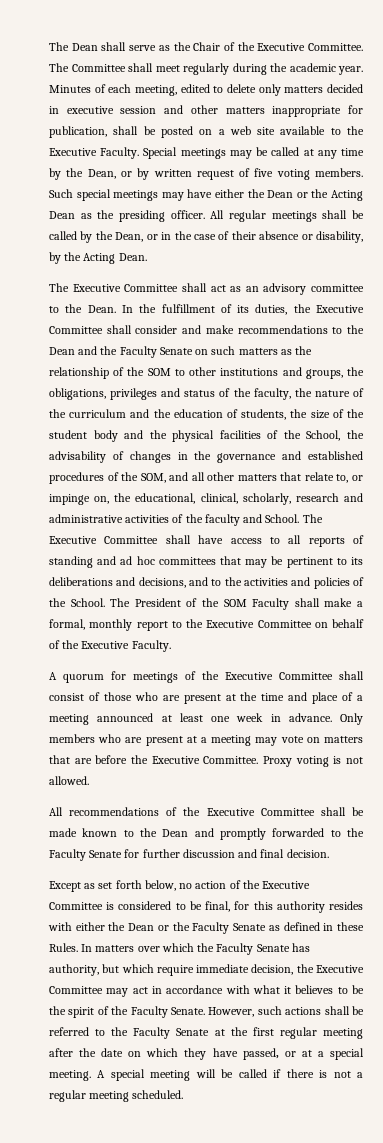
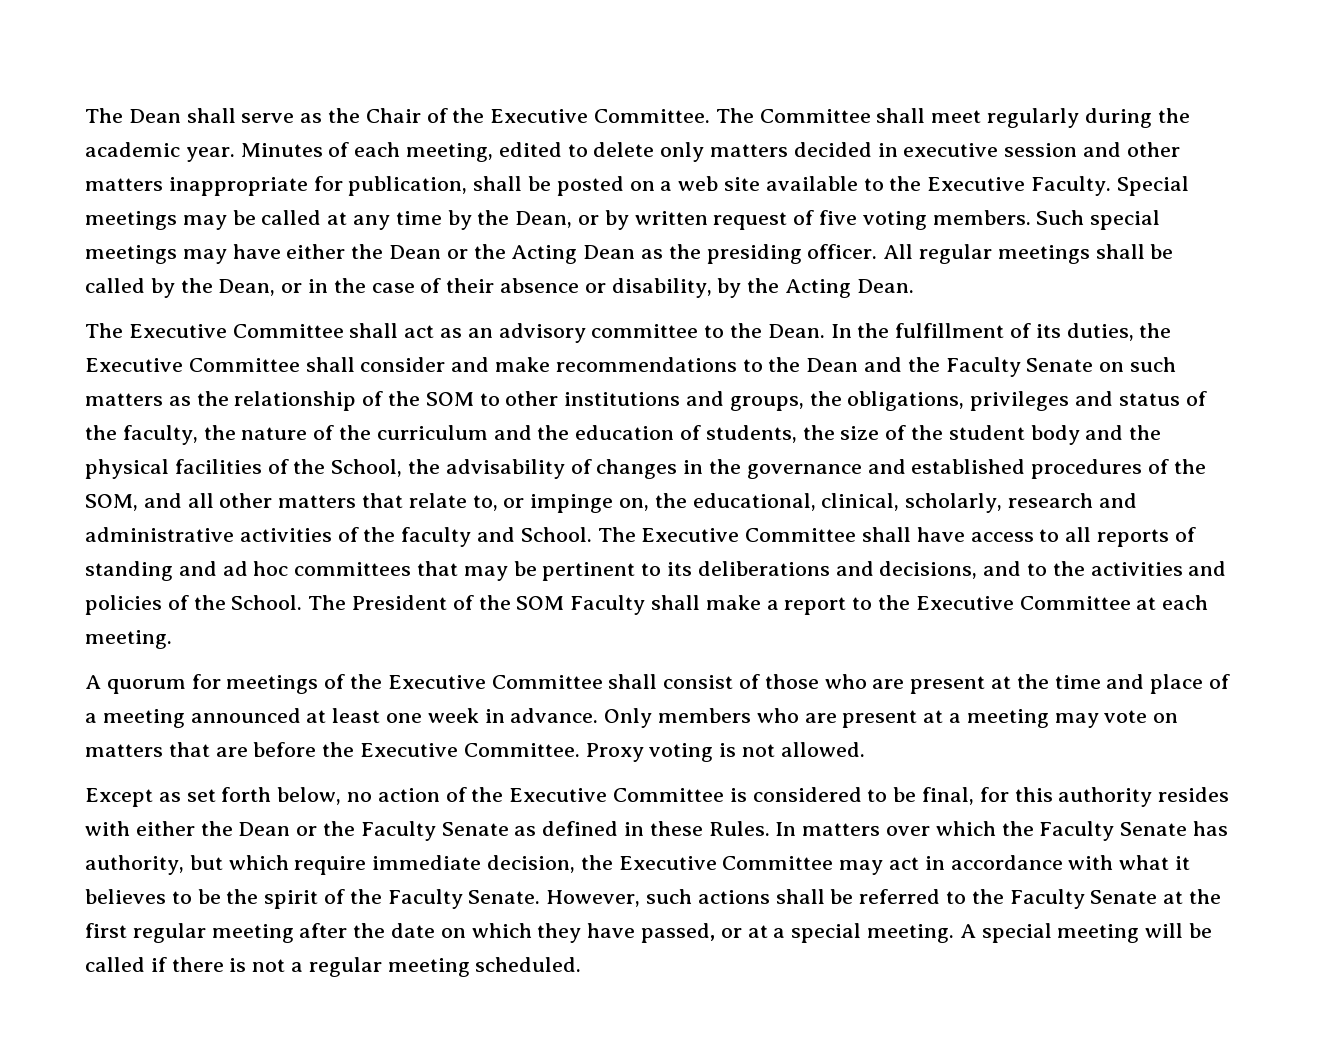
- The President of the SOM Faculty shall make a formal, monthly report to the Executive Committee on behalf of the Executive Faculty.
+ The President of the SOM Faculty shall make a report to the Executive Committee at each meeting.
- All recommendations of the Executive Committee shall be made known to the Dean and promptly forwarded to the Faculty Senate for further discussion and final decision.

